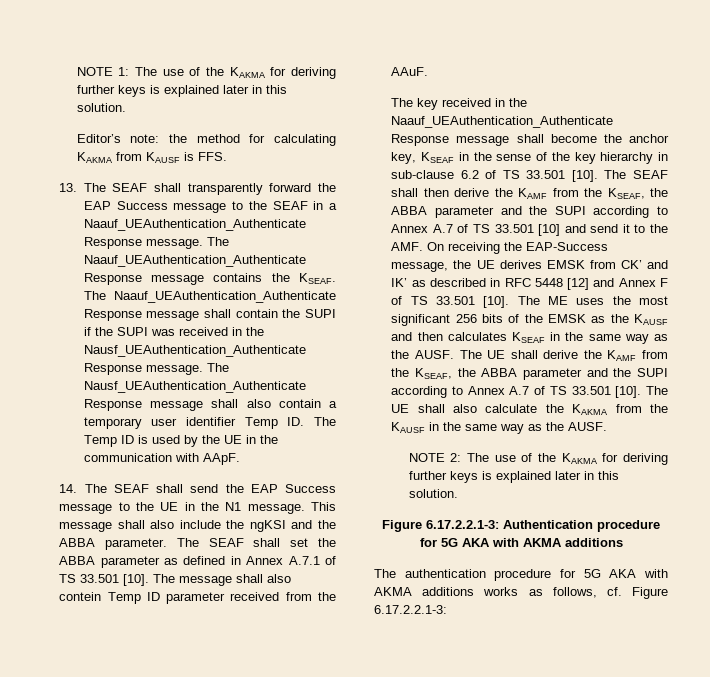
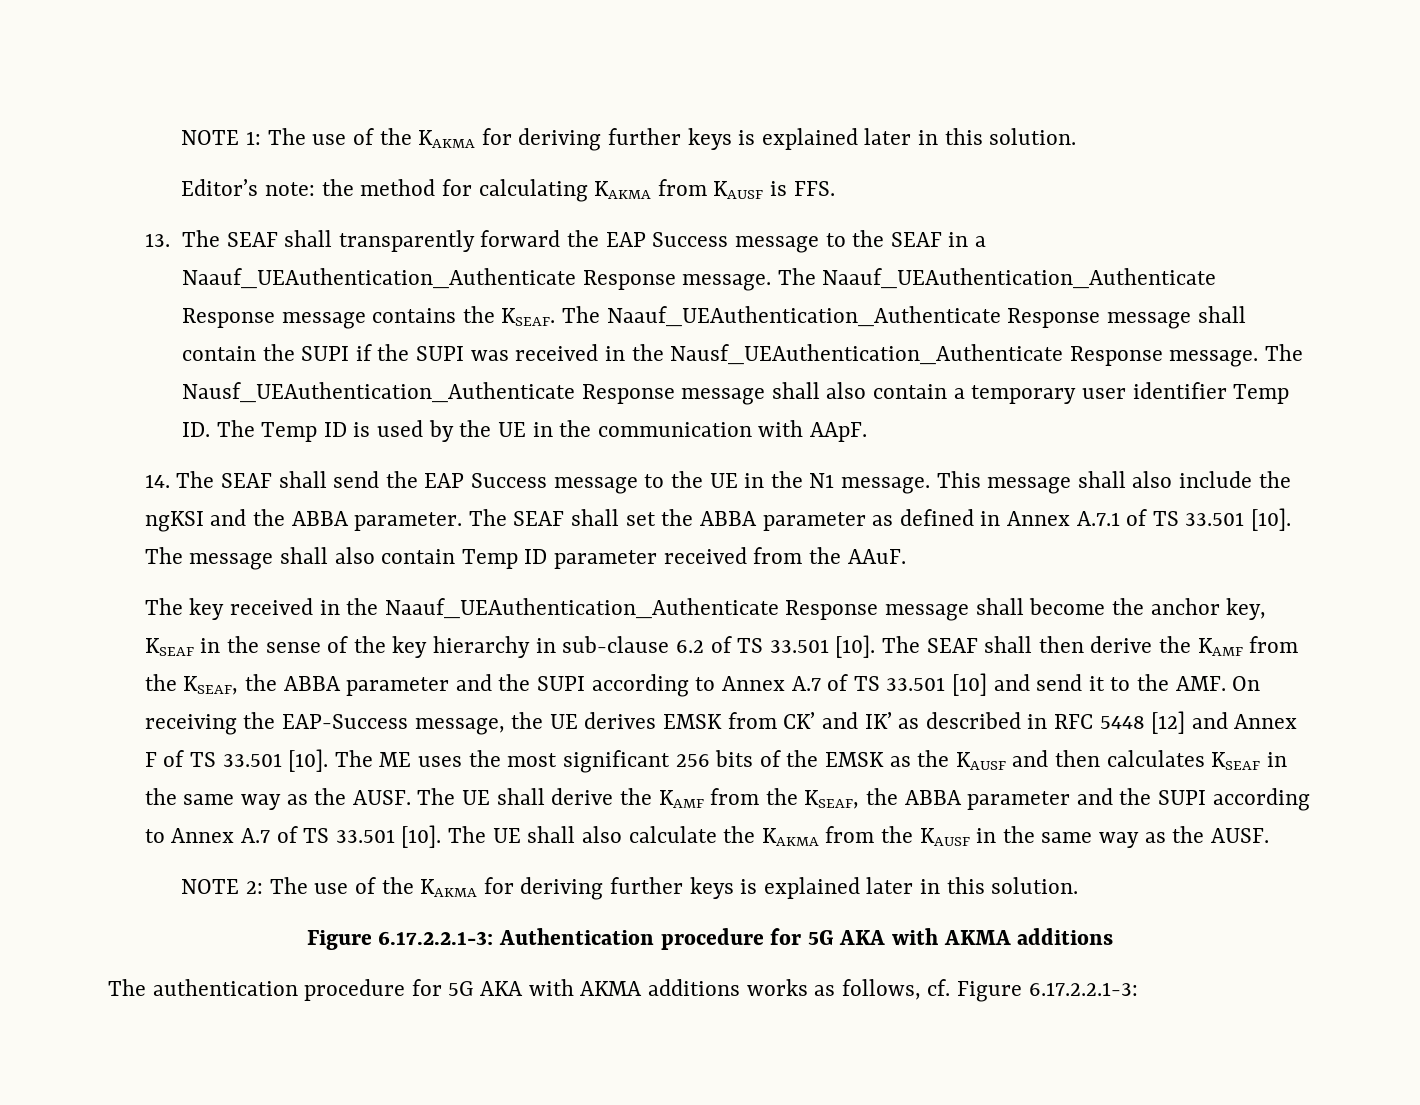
- The message shall also contein Temp ID parameter received from the AAuF.
+ The message shall also contain Temp ID parameter received from the AAuF.

